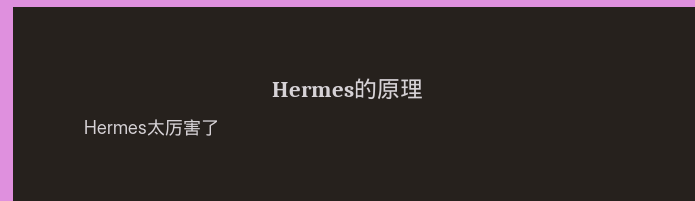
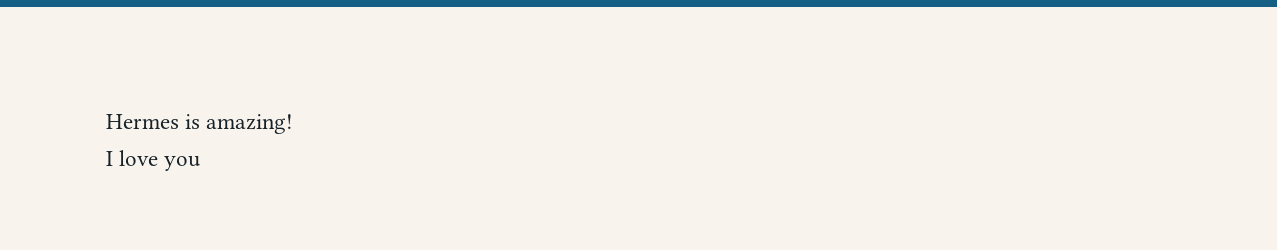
- Hermes的原理
- Hermes太厉害了
+ Hermes is amazing!
+ I love you

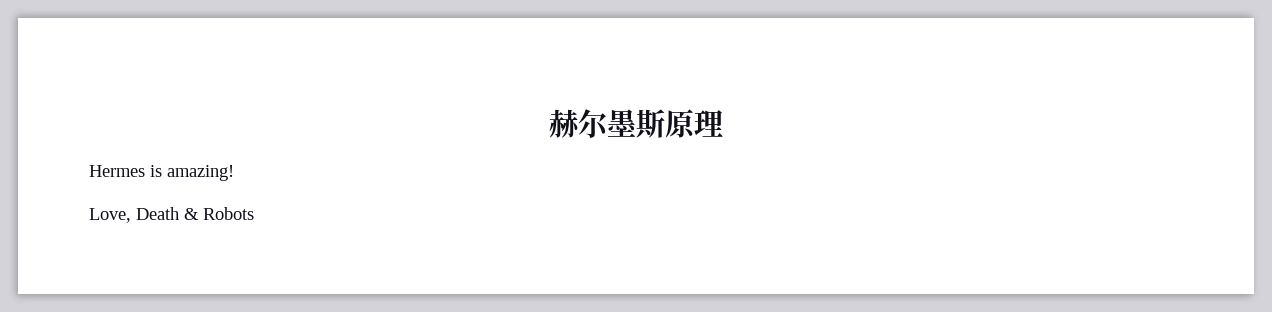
+ 赫尔墨斯原理
- I love you
+ Love, Death & Robots

